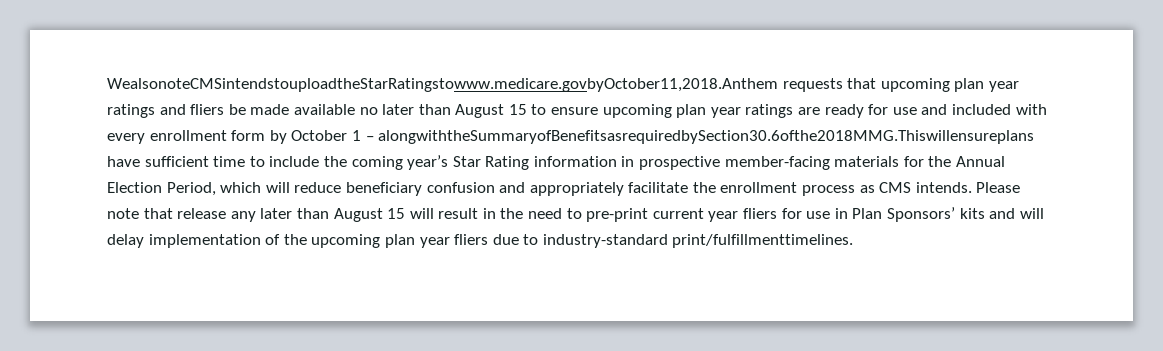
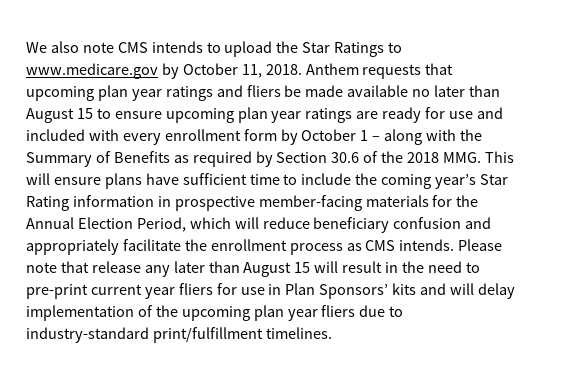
- WealsonoteCMSintendstouploadtheStarRatingstowww.medicare.govbyOctober11,2018.Anthem requests that upcoming plan year ratings and fliers be made available no later than August 15 to ensure upcoming plan year ratings are ready for use and included with every enrollment form by October 1 – alongwiththeSummaryofBenefitsasrequiredbySection30.6ofthe2018MMG.Thiswillensureplans have sufficient time to include the coming year’s Star Rating information in prospective member-facing materials for the Annual Election Period, which will reduce beneficiary confusion and appropriately facilitate the enrollment process as CMS intends.
+ We also note CMS intends to upload the Star Ratings to www.medicare.gov by October 11, 2018. Anthem requests that upcoming plan year ratings and fliers be made available no later than August 15 to ensure upcoming plan year ratings are ready for use and included with every enrollment form by October 1 – along with the Summary of Benefits as required by Section 30.6 of the 2018 MMG. This will ensure plans have sufficient time to include the coming year’s Star Rating information in prospective member-facing materials for the Annual Election Period, which will reduce beneficiary confusion and appropriately facilitate the enrollment process as CMS intends.
- Please note that release any later than August 15 will result in the need to pre-print current year fliers for use in Plan Sponsors’ kits and will delay implementation of the upcoming plan year fliers due to industry-standard print/fulfillmenttimelines.
+ Please note that release any later than August 15 will result in the need to pre-print current year fliers for use in Plan Sponsors’ kits and will delay implementation of the upcoming plan year fliers due to industry-standard print/fulfillment timelines.

